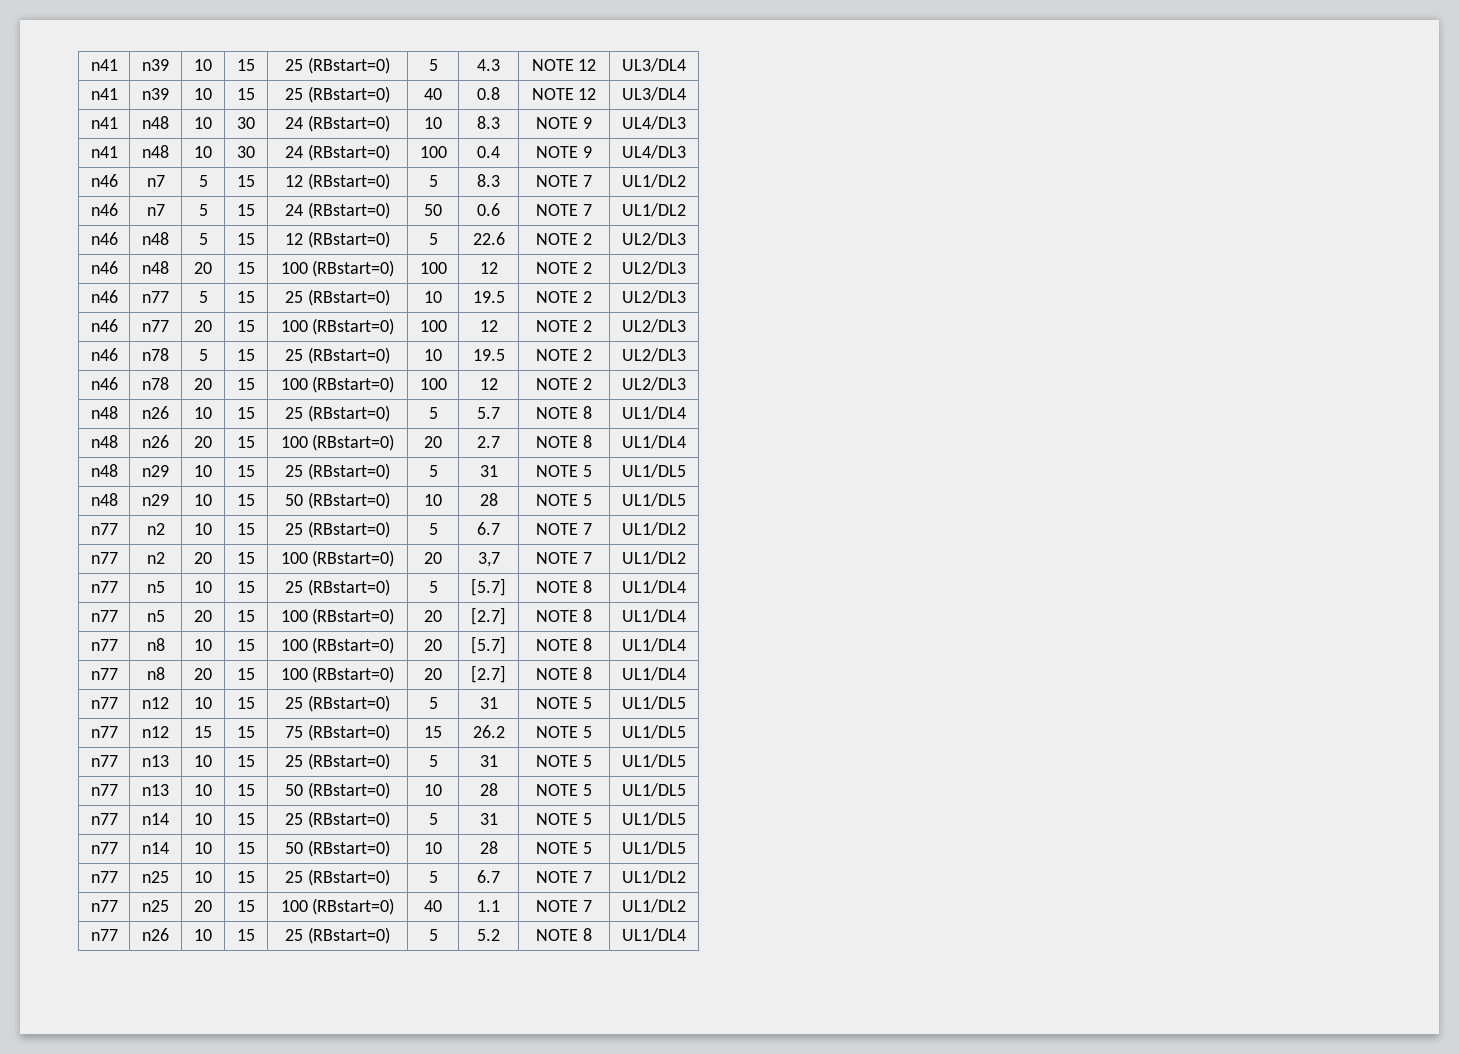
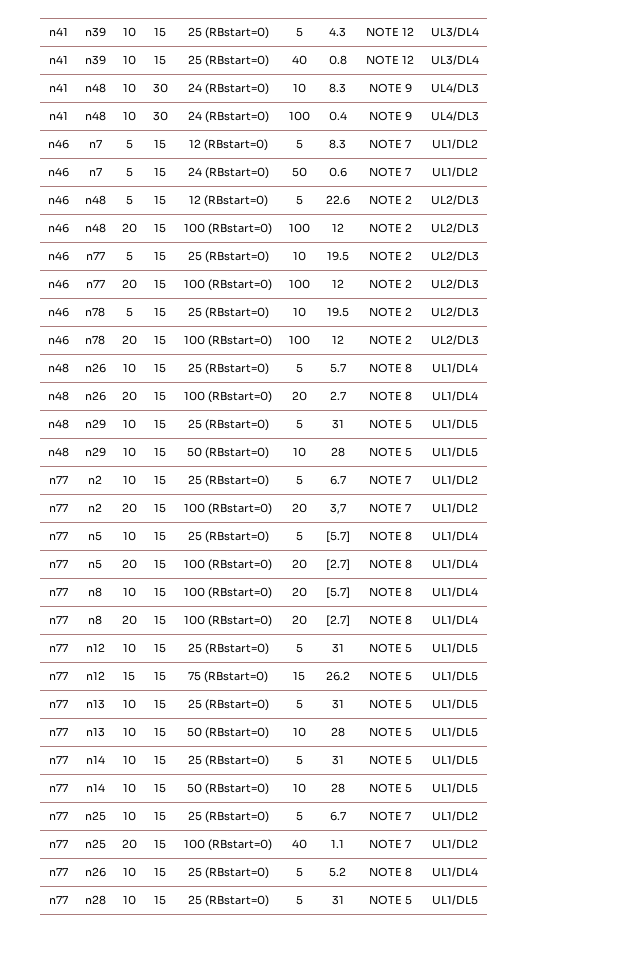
+ n77 | n28 | 10 | 15 | 25 (RBstart=0) | 5 | 31 | NOTE 5 | UL1/DL5

